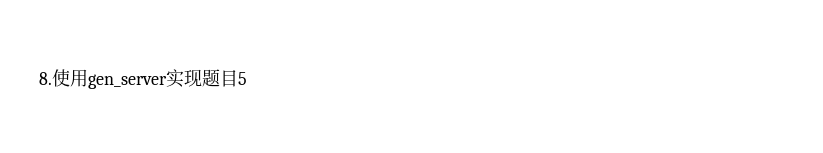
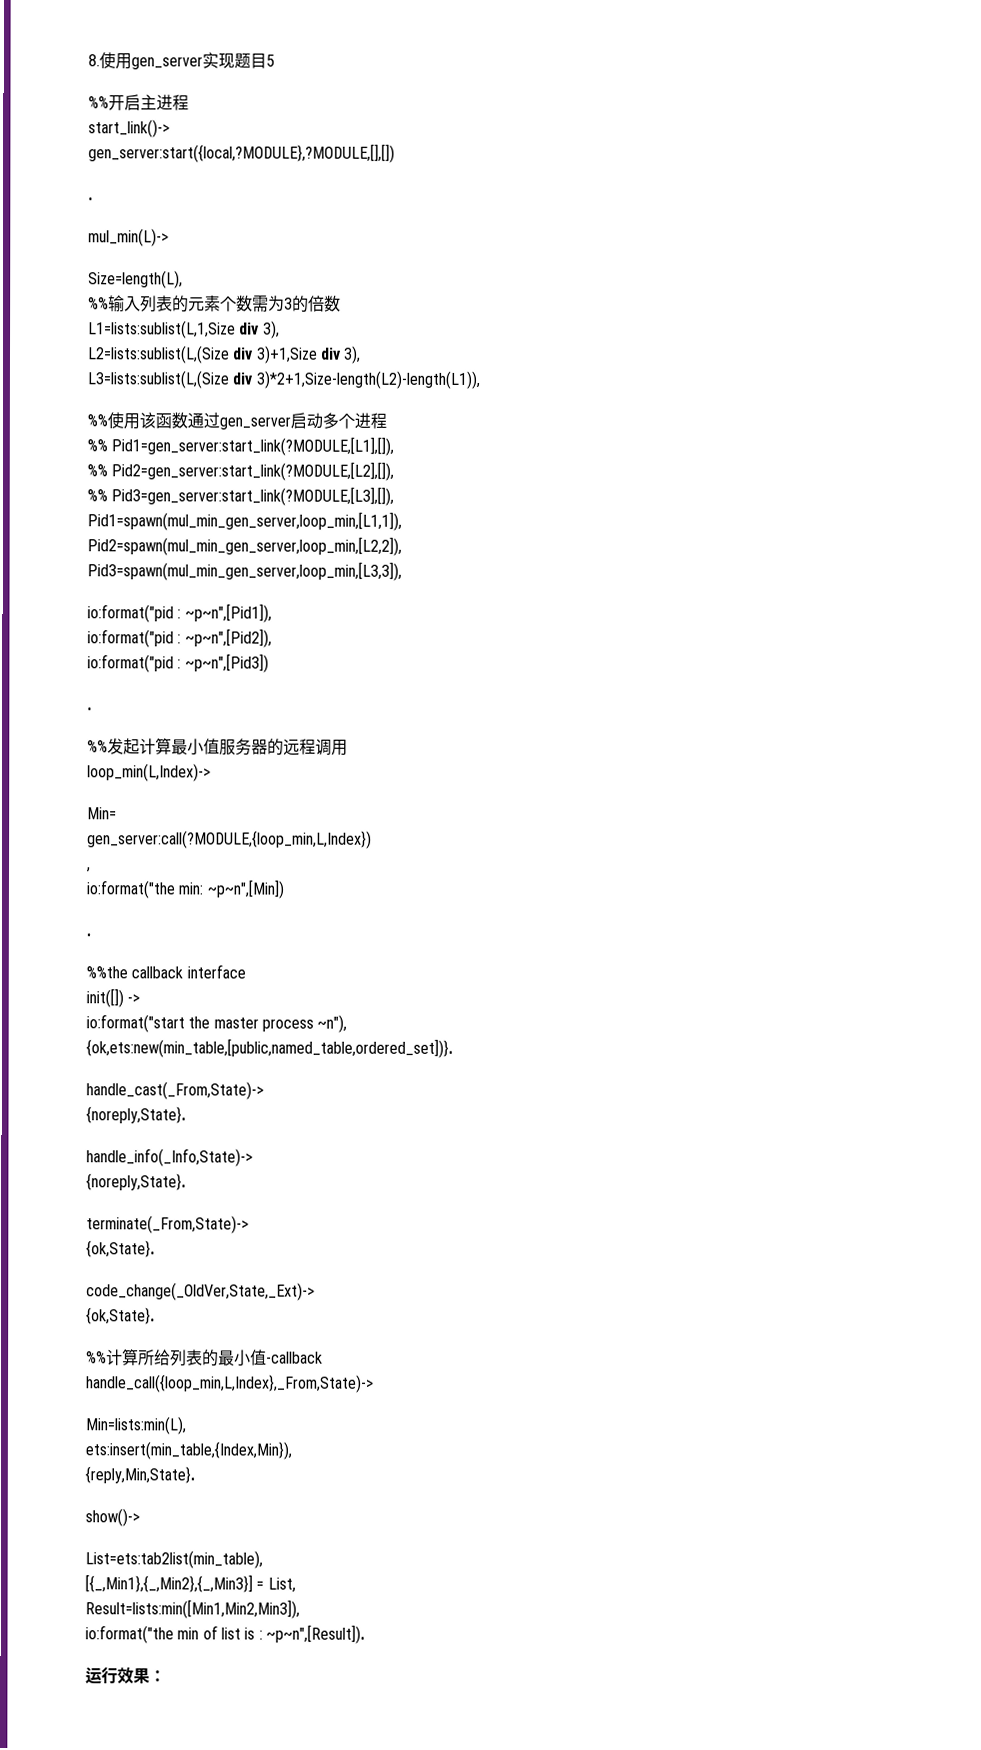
+ %%开启主进程
+ start_link()->
+ gen_server:start({local,?MODULE},?MODULE,[],[])
+ .
+ mul_min(L)->
+ Size=length(L),
+ %%输入列表的元素个数需为3的倍数
+ L1=lists:sublist(L,1,Size div 3),
+ L2=lists:sublist(L,(Size div 3)+1,Size div 3),
+ L3=lists:sublist(L,(Size div 3)*2+1,Size-length(L2)-length(L1)),
+ %%使用该函数通过gen_server启动多个进程
+ %% Pid1=gen_server:start_link(?MODULE,[L1],[]),
+ %% Pid2=gen_server:start_link(?MODULE,[L2],[]),
+ %% Pid3=gen_server:start_link(?MODULE,[L3],[]),
+ Pid1=spawn(mul_min_gen_server,loop_min,[L1,1]),
+ Pid2=spawn(mul_min_gen_server,loop_min,[L2,2]),
+ Pid3=spawn(mul_min_gen_server,loop_min,[L3,3]),
+ io:format("pid : ~p~n",[Pid1]),
+ io:format("pid : ~p~n",[Pid2]),
+ io:format("pid : ~p~n",[Pid3])
+ .
+ %%发起计算最小值服务器的远程调用
+ loop_min(L,Index)->
+ Min=
+ gen_server:call(?MODULE,{loop_min,L,Index})
+ ,
+ io:format("the min: ~p~n",[Min])
+ .
+ %%the callback interface
+ init([]) ->
+ io:format("start the master process ~n"),
+ {ok,ets:new(min_table,[public,named_table,ordered_set])}.
+ handle_cast(_From,State)->
+ {noreply,State}.
+ handle_info(_Info,State)->
+ {noreply,State}.
+ terminate(_From,State)->
+ {ok,State}.
+ code_change(_OldVer,State,_Ext)->
+ {ok,State}.
+ %%计算所给列表的最小值-callback
+ handle_call({loop_min,L,Index},_From,State)->
+ Min=lists:min(L),
+ ets:insert(min_table,{Index,Min}),
+ {reply,Min,State}.
+ show()->
+ List=ets:tab2list(min_table),
+ [{_,Min1},{_,Min2},{_,Min3}] = List,
+ Result=lists:min([Min1,Min2,Min3]),
+ io:format("the min of list is : ~p~n",[Result]).
+ 运行效果：

